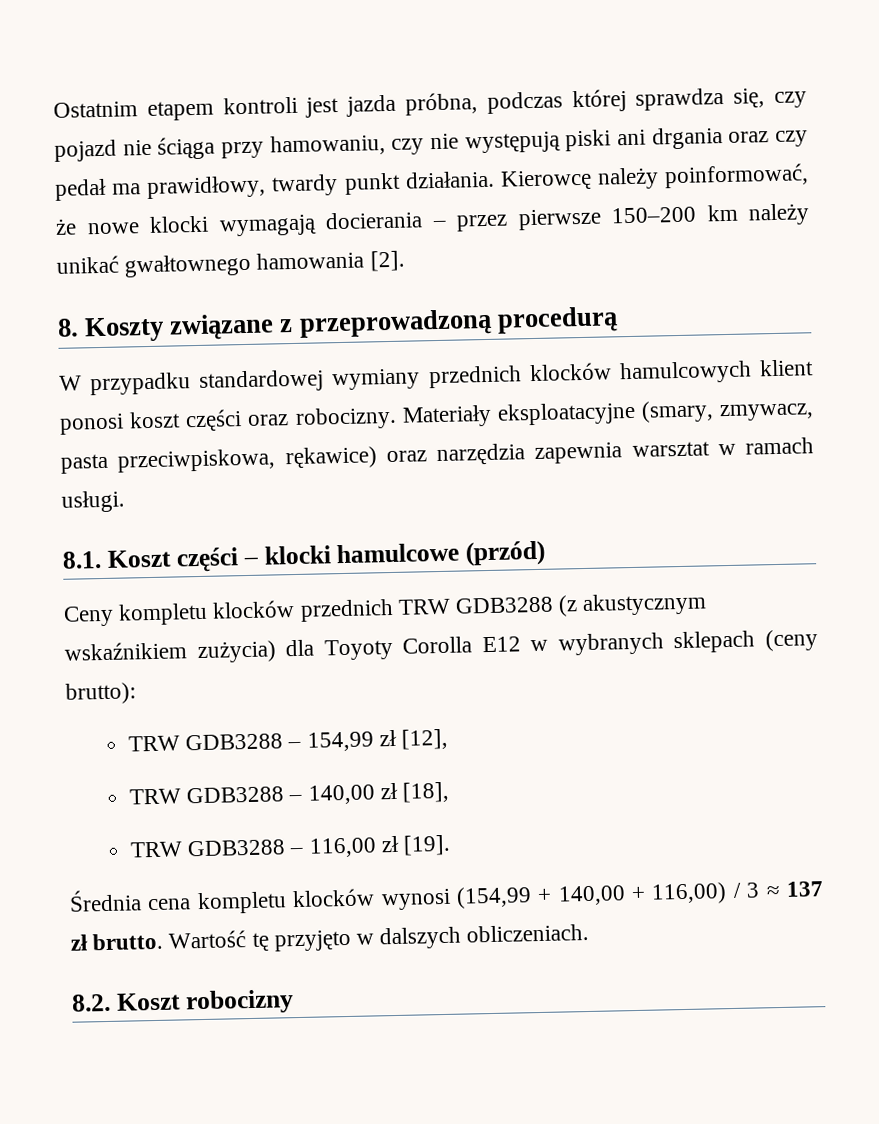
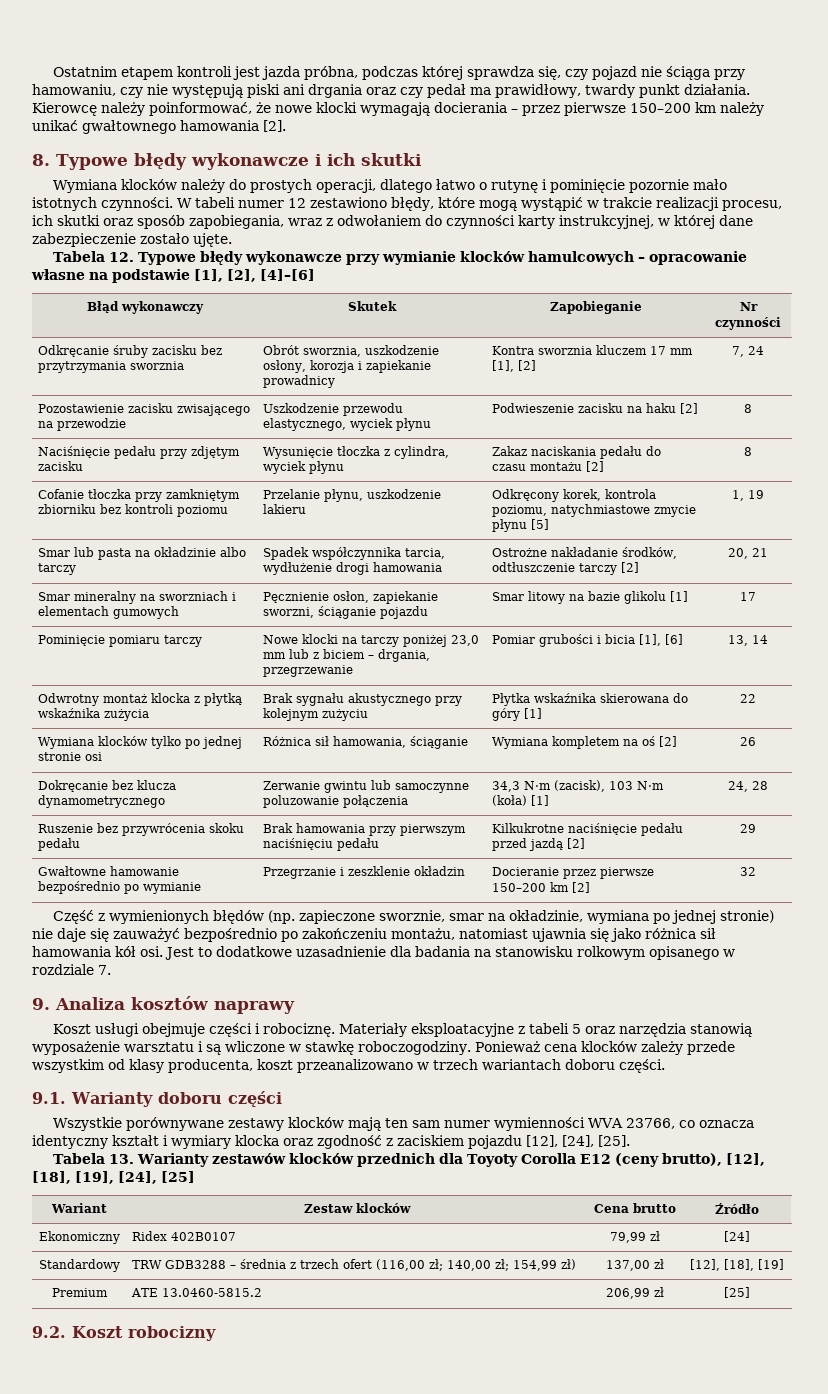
- 8. Koszty związane z przeprowadzoną procedurą
- W przypadku standardowej wymiany przednich klocków hamulcowych klient ponosi koszt części oraz robocizny. Materiały eksploatacyjne (smary, zmywacz, pasta przeciwpiskowa, rękawice) oraz narzędzia zapewnia warsztat w ramach usługi.
- 8.1. Koszt części – klocki hamulcowe (przód)
- Ceny kompletu klocków przednich TRW GDB3288 (z akustycznym wskaźnikiem zużycia) dla Toyoty Corolla E12 w wybranych sklepach (ceny brutto):
- TRW GDB3288 – 154,99 zł [12],
- TRW GDB3288 – 140,00 zł [18],
- TRW GDB3288 – 116,00 zł [19].
- Średnia cena kompletu klocków wynosi (154,99 + 140,00 + 116,00) / 3 ≈ 137 zł brutto. Wartość tę przyjęto w dalszych obliczeniach.
- 8.2. Koszt robocizny
+ 8. Typowe błędy wykonawcze i ich skutki
+ Wymiana klocków należy do prostych operacji, dlatego łatwo o rutynę i pominięcie pozornie mało istotnych czynności. W tabeli numer 12 zestawiono błędy, które mogą wystąpić w trakcie realizacji procesu, ich skutki oraz sposób zapobiegania, wraz z odwołaniem do czynności karty instrukcyjnej, w której dane zabezpieczenie zostało ujęte.
+ Tabela 12. Typowe błędy wykonawcze przy wymianie klocków hamulcowych – opracowanie własne na podstawie [1], [2], [4]–[6]
+ Błąd wykonawczy | Skutek | Zapobieganie | Nr czynności
+ Odkręcanie śruby zacisku bez przytrzymania sworznia | Obrót sworznia, uszkodzenie osłony, korozja i zapiekanie prowadnicy | Kontra sworznia kluczem 17 mm [1], [2] | 7, 24
+ Pozostawienie zacisku zwisającego na przewodzie | Uszkodzenie przewodu elastycznego, wyciek płynu | Podwieszenie zacisku na haku [2] | 8
+ Naciśnięcie pedału przy zdjętym zacisku | Wysunięcie tłoczka z cylindra, wyciek płynu | Zakaz naciskania pedału do czasu montażu [2] | 8
+ Cofanie tłoczka przy zamkniętym zbiorniku bez kontroli poziomu | Przelanie płynu, uszkodzenie lakieru | Odkręcony korek, kontrola poziomu, natychmiastowe zmycie płynu [5] | 1, 19
+ Smar lub pasta na okładzinie albo tarczy | Spadek współczynnika tarcia, wydłużenie drogi hamowania | Ostrożne nakładanie środków, odtłuszczenie tarczy [2] | 20, 21
+ Smar mineralny na sworzniach i elementach gumowych | Pęcznienie osłon, zapiekanie sworzni, ściąganie pojazdu | Smar litowy na bazie glikolu [1] | 17
+ Pominięcie pomiaru tarczy | Nowe klocki na tarczy poniżej 23,0 mm lub z biciem – drgania, przegrzewanie | Pomiar grubości i bicia [1], [6] | 13, 14
+ Odwrotny montaż klocka z płytką wskaźnika zużycia | Brak sygnału akustycznego przy kolejnym zużyciu | Płytka wskaźnika skierowana do góry [1] | 22
+ Wymiana klocków tylko po jednej stronie osi | Różnica sił hamowania, ściąganie | Wymiana kompletem na oś [2] | 26
+ Dokręcanie bez klucza dynamometrycznego | Zerwanie gwintu lub samoczynne poluzowanie połączenia | 34,3 N·m (zacisk), 103 N·m (koła) [1] | 24, 28
+ Ruszenie bez przywrócenia skoku pedału | Brak hamowania przy pierwszym naciśnięciu pedału | Kilkukrotne naciśnięcie pedału przed jazdą [2] | 29
+ Gwałtowne hamowanie bezpośrednio po wymianie | Przegrzanie i zeszklenie okładzin | Docieranie przez pierwsze 150–200 km [2] | 32
+ Część z wymienionych błędów (np. zapieczone sworznie, smar na okładzinie, wymiana po jednej stronie) nie daje się zauważyć bezpośrednio po zakończeniu montażu, natomiast ujawnia się jako różnica sił hamowania kół osi. Jest to dodatkowe uzasadnienie dla badania na stanowisku rolkowym opisanego w rozdziale 7.
+ 9. Analiza kosztów naprawy
+ Koszt usługi obejmuje części i robociznę. Materiały eksploatacyjne z tabeli 5 oraz narzędzia stanowią wyposażenie warsztatu i są wliczone w stawkę roboczogodziny. Ponieważ cena klocków zależy przede wszystkim od klasy producenta, koszt przeanalizowano w trzech wariantach doboru części.
+ 9.1. Warianty doboru części
+ Wszystkie porównywane zestawy klocków mają ten sam numer wymienności WVA 23766, co oznacza identyczny kształt i wymiary klocka oraz zgodność z zaciskiem pojazdu [12], [24], [25].
+ Tabela 13. Warianty zestawów klocków przednich dla Toyoty Corolla E12 (ceny brutto), [12], [18], [19], [24], [25]
+ Wariant | Zestaw klocków | Cena brutto | Źródło
+ Ekonomiczny | Ridex 402B0107 | 79,99 zł | [24]
+ Standardowy | TRW GDB3288 – średnia z trzech ofert (116,00 zł; 140,00 zł; 154,99 zł) | 137,00 zł | [12], [18], [19]
+ Premium | ATE 13.0460-5815.2 | 206,99 zł | [25]
+ 9.2. Koszt robocizny

